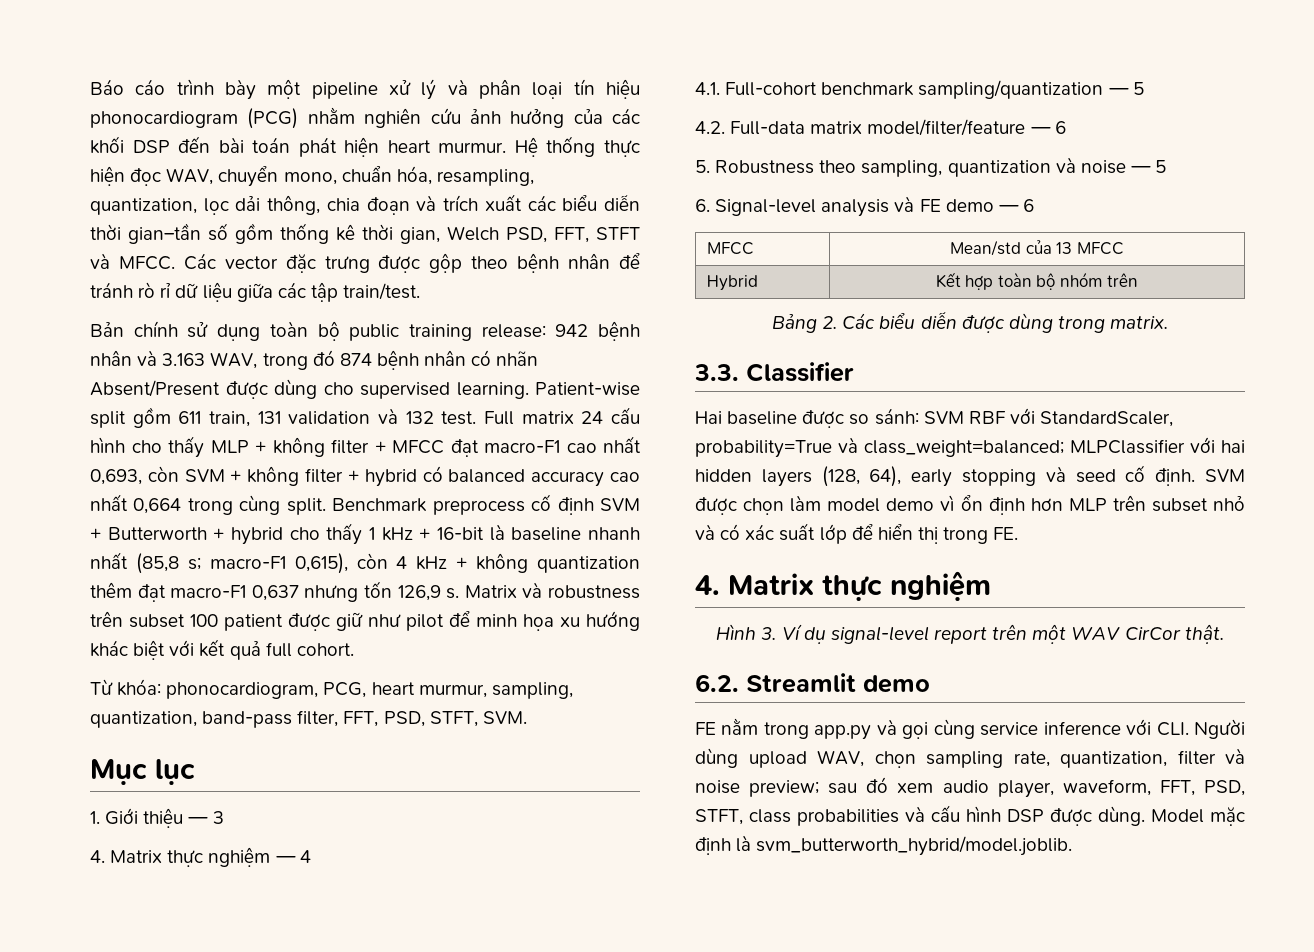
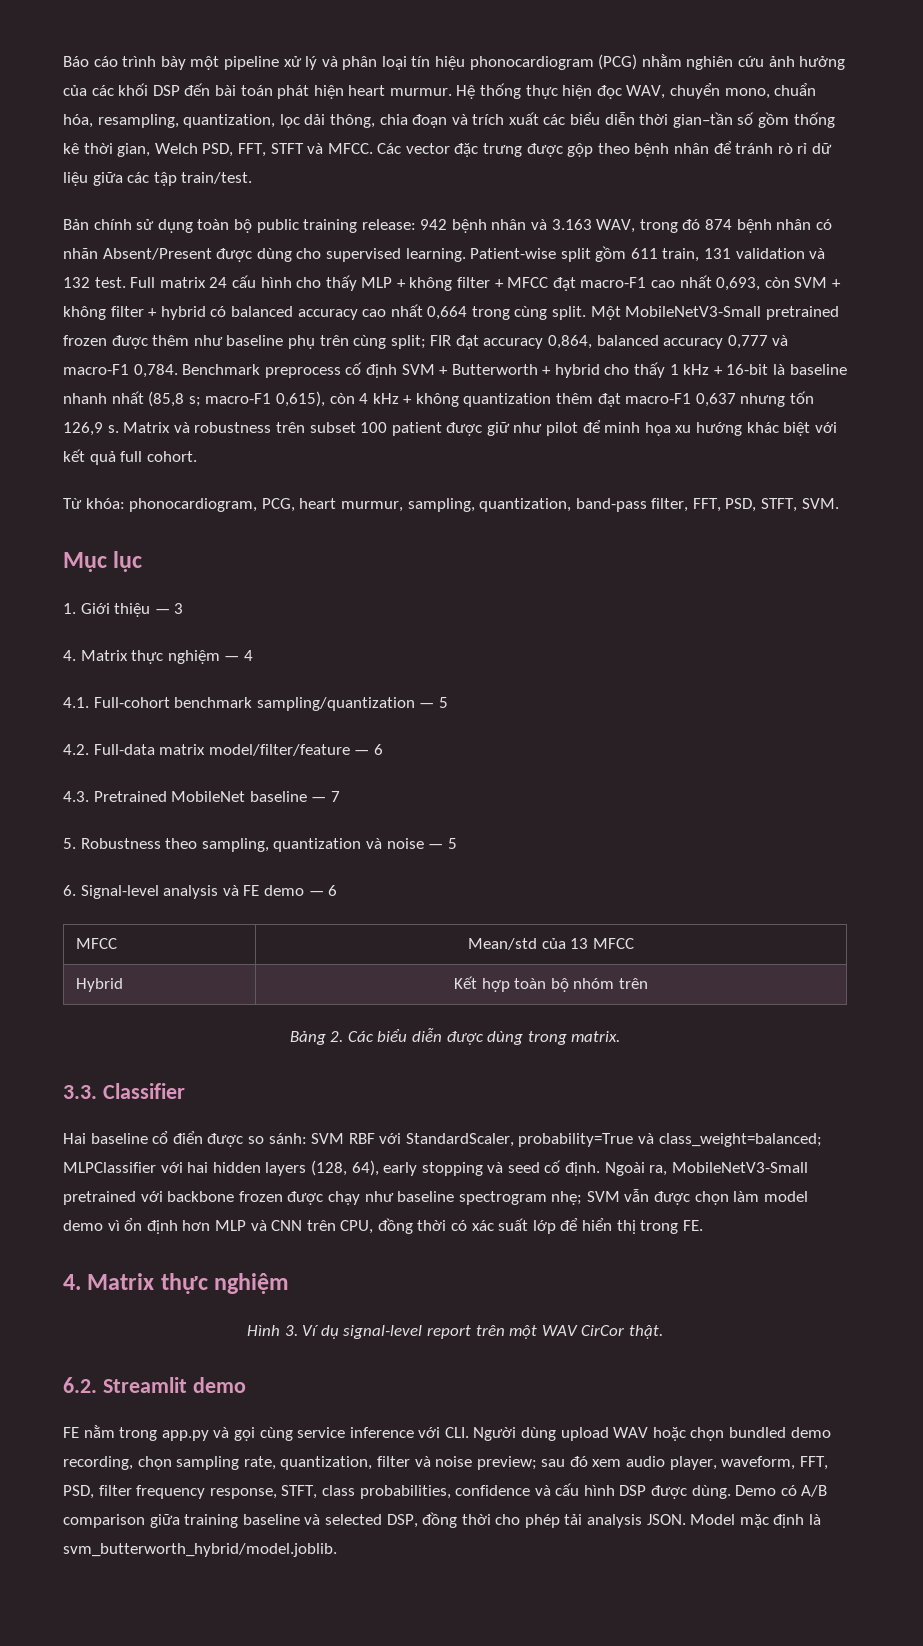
+ Một MobileNetV3-Small pretrained frozen được thêm như baseline phụ trên cùng split; FIR đạt accuracy 0,864, balanced accuracy 0,777 và macro-F1 0,784.
+ 4.3. Pretrained MobileNet baseline — 7
- Hai baseline được so sánh: SVM RBF với StandardScaler, probability=True và class_weight=balanced; MLPClassifier với hai hidden layers (128, 64), early stopping và seed cố định.
+ Hai baseline cổ điển được so sánh: SVM RBF với StandardScaler, probability=True và class_weight=balanced; MLPClassifier với hai hidden layers (128, 64), early stopping và seed cố định.
- SVM được chọn làm model demo vì ổn định hơn MLP trên subset nhỏ và có xác suất lớp để hiển thị trong FE.
+ Ngoài ra, MobileNetV3-Small pretrained với backbone frozen được chạy như baseline spectrogram nhẹ; SVM vẫn được chọn làm model demo vì ổn định hơn MLP và CNN trên CPU, đồng thời có xác suất lớp để hiển thị trong FE.
- FE nằm trong app.py và gọi cùng service inference với CLI. Người dùng upload WAV, chọn sampling rate, quantization, filter và noise preview; sau đó xem audio player, waveform, FFT, PSD, STFT, class probabilities và cấu hình DSP được dùng.
+ FE nằm trong app.py và gọi cùng service inference với CLI. Người dùng upload WAV hoặc chọn bundled demo recording, chọn sampling rate, quantization, filter và noise preview; sau đó xem audio player, waveform, FFT, PSD, filter frequency response, STFT, class probabilities, confidence và cấu hình DSP được dùng.
+ Demo có A/B comparison giữa training baseline và selected DSP, đồng thời cho phép tải analysis JSON.

